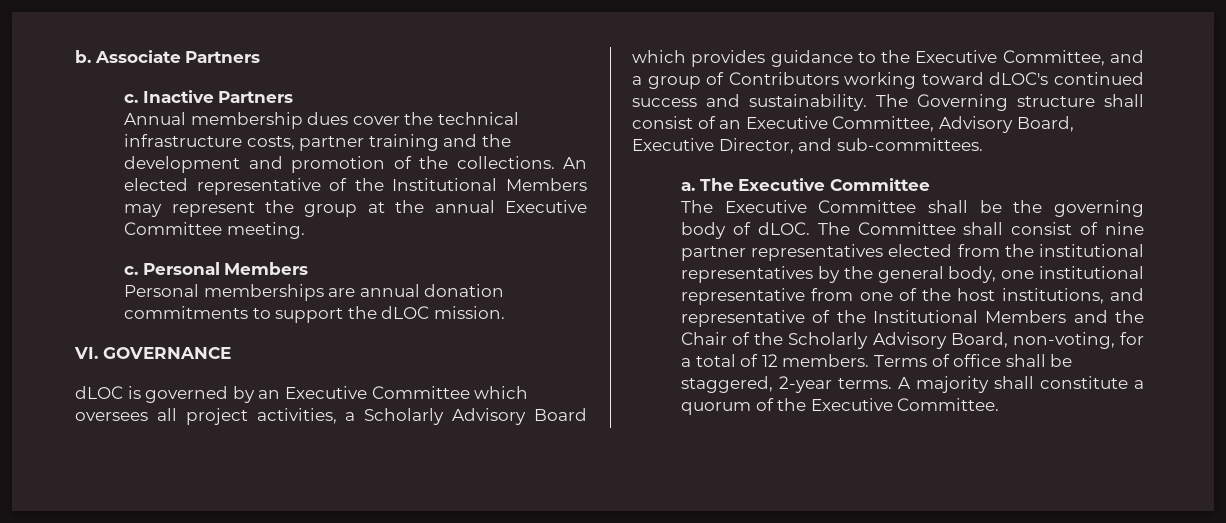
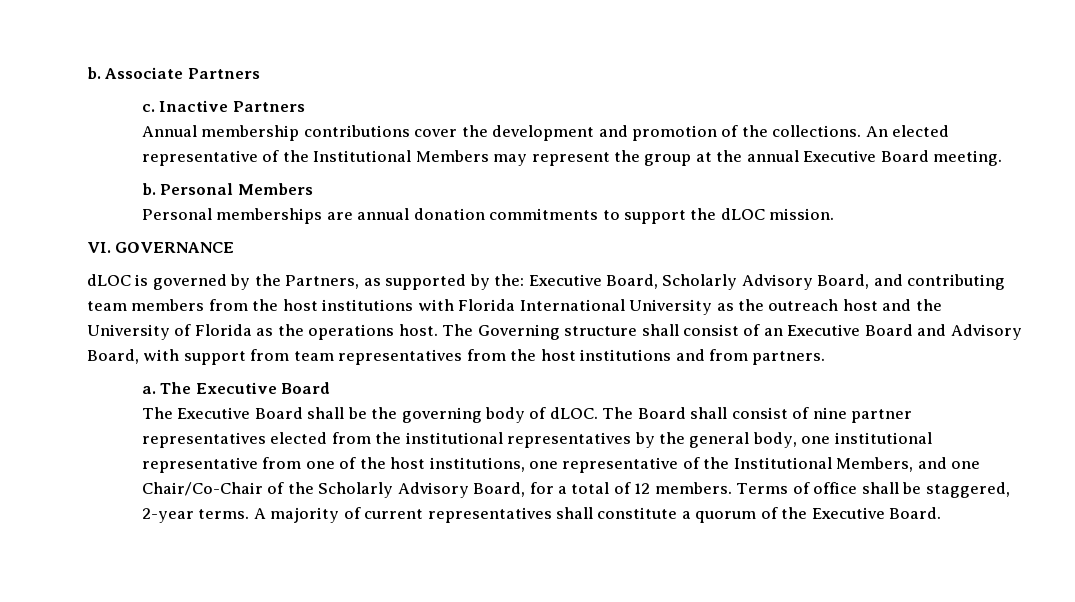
- Annual membership dues cover the technical infrastructure costs, partner training and the development and promotion of the collections.
+ Annual membership contributions cover the development and promotion of the collections.
- An elected representative of the Institutional Members may represent the group at the annual Executive Committee meeting.
- c.
+ An elected representative of the Institutional Members may represent the group at the annual Executive Board meeting.
+ b.
- dLOC is governed by an Executive Committee which oversees all project activities, a Scholarly Advisory Board which provides guidance to the Executive Committee, and a group of Contributors working toward dLOC's continued success and sustainability.
+ dLOC is governed by the Partners, as supported by the: Executive Board, Scholarly Advisory Board, and contributing team members from the host institutions with Florida International University as the outreach host and the University of Florida as the operations host.
- The Governing structure shall consist of an Executive Committee, Advisory Board, Executive Director, and sub-committees.
+ The Governing structure shall consist of an Executive Board and Advisory Board, with support from team representatives from the host institutions and from partners.
- a. The Executive Committee
- The Executive Committee shall be the governing body of dLOC.
+ a. The Executive Board
+ The Executive Board shall be the governing body of dLOC.
- The Committee shall consist of nine partner representatives elected from the institutional representatives by the general body, one institutional representative from one of the host institutions, and representative of the Institutional Members and the Chair of the Scholarly Advisory Board, non-voting, for a total of 12 members.
+ The Board shall consist of nine partner representatives elected from the institutional representatives by the general body, one institutional representative from one of the host institutions, one representative of the Institutional Members, and one Chair/Co-Chair of the Scholarly Advisory Board, for a total of 12 members.
- A majority shall constitute a quorum of the Executive Committee.
+ A majority of current representatives shall constitute a quorum of the Executive Board.

